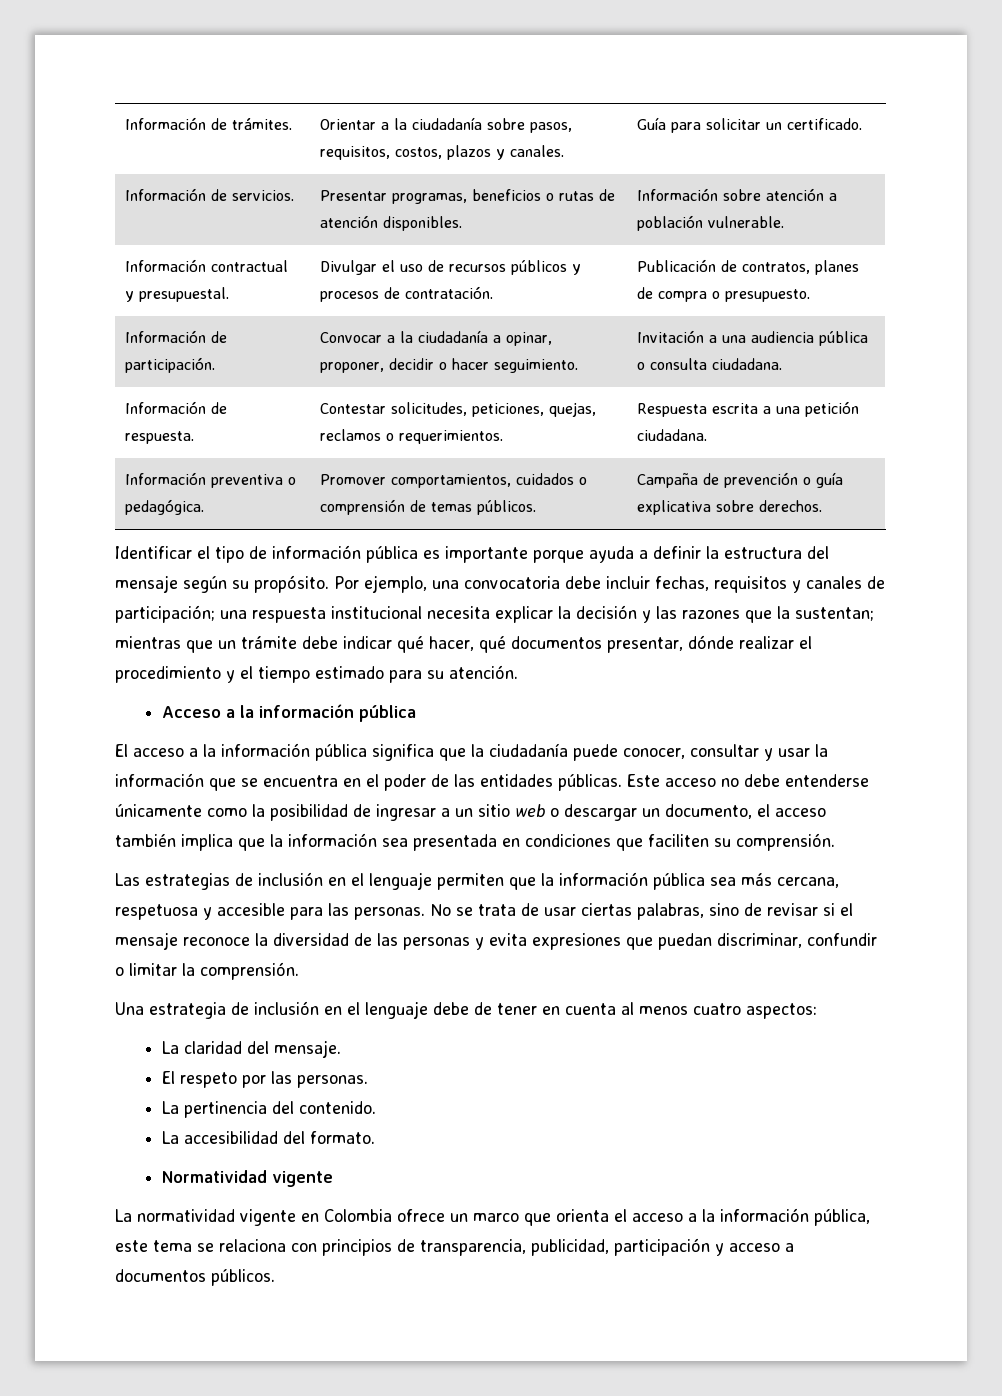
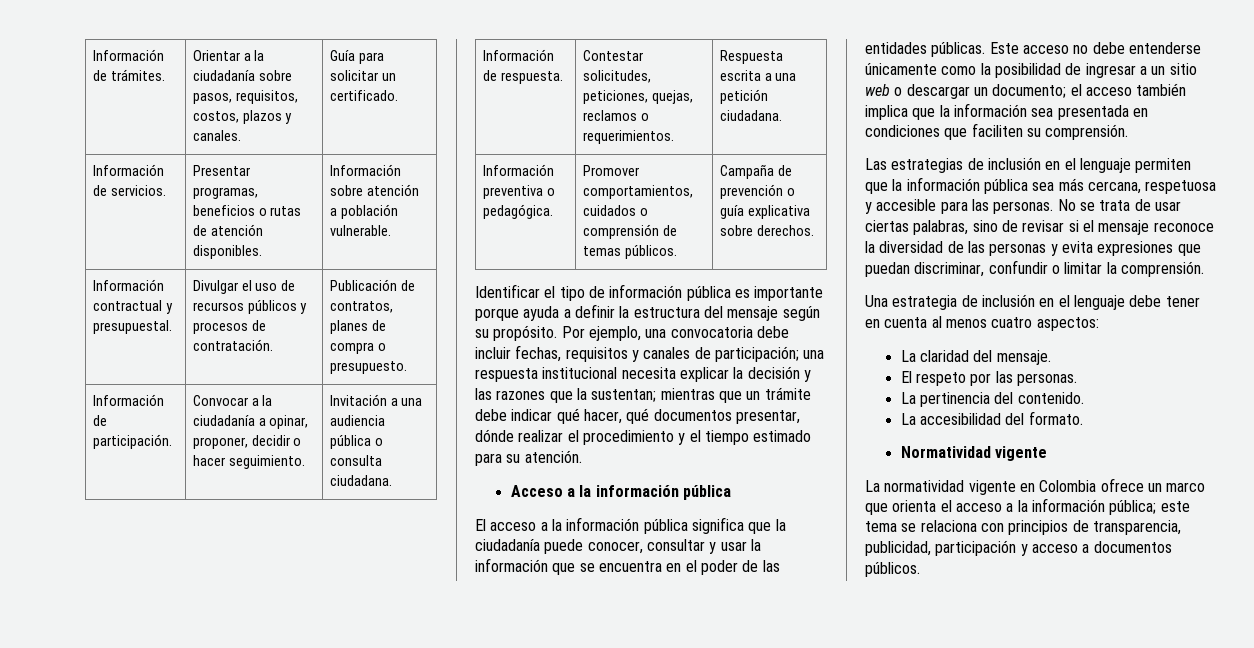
- Este acceso no debe entenderse únicamente como la posibilidad de ingresar a un sitio web o descargar un documento, el acceso también implica que la información sea presentada en condiciones que faciliten su comprensión.
+ Este acceso no debe entenderse únicamente como la posibilidad de ingresar a un sitio web o descargar un documento; el acceso también implica que la información sea presentada en condiciones que faciliten su comprensión.
- Una estrategia de inclusión en el lenguaje debe de tener en cuenta al menos cuatro aspectos:
+ Una estrategia de inclusión en el lenguaje debe tener en cuenta al menos cuatro aspectos:
- La normatividad vigente en Colombia ofrece un marco que orienta el acceso a la información pública, este tema se relaciona con principios de transparencia, publicidad, participación y acceso a documentos públicos.
+ La normatividad vigente en Colombia ofrece un marco que orienta el acceso a la información pública; este tema se relaciona con principios de transparencia, publicidad, participación y acceso a documentos públicos.

